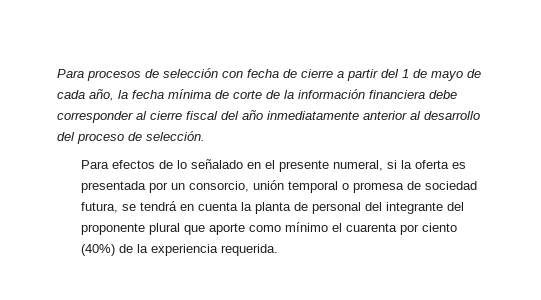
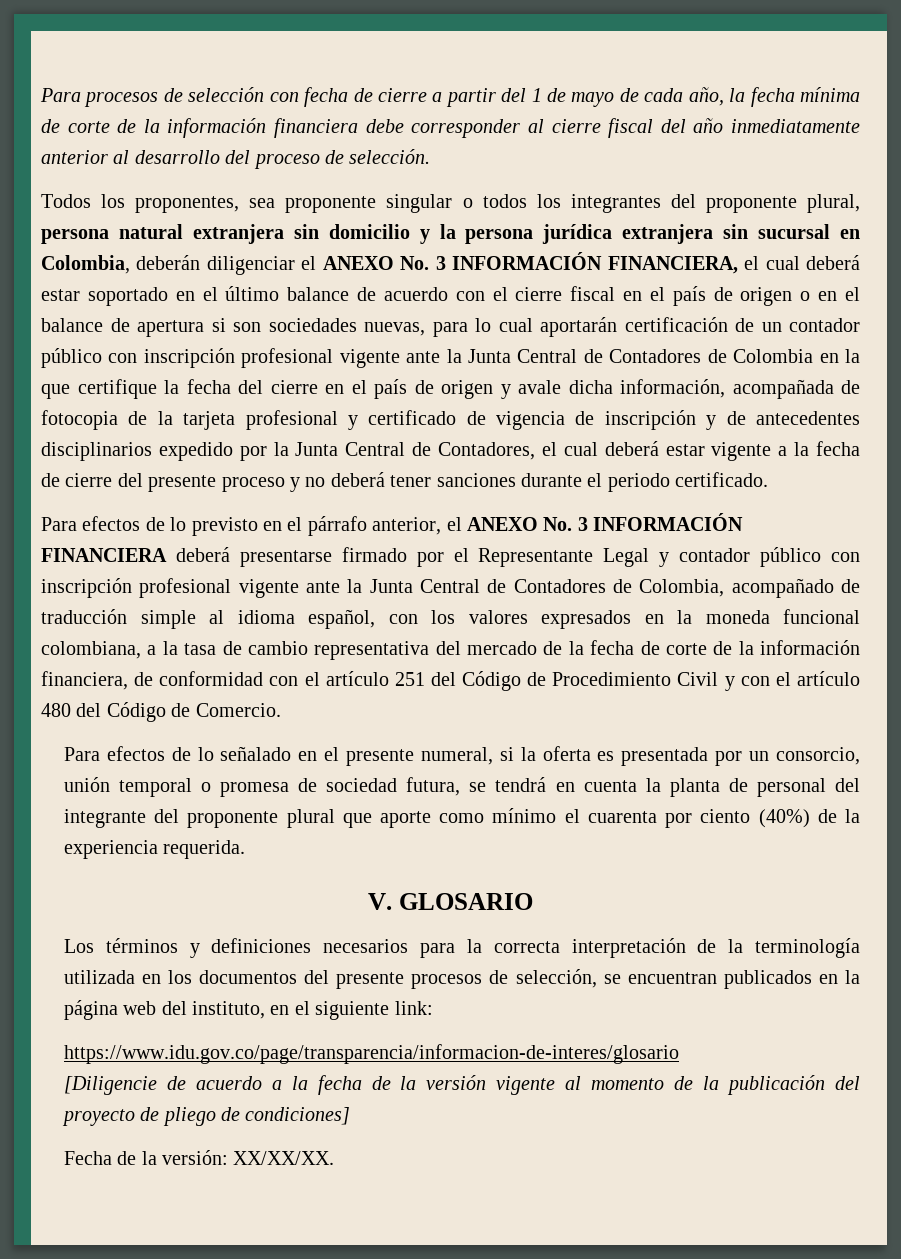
+ Todos los proponentes, sea proponente singular o todos los integrantes del proponente plural, persona natural extranjera sin domicilio y la persona jurídica extranjera sin sucursal en Colombia, deberán diligenciar el ANEXO No. 3 INFORMACIÓN FINANCIERA, el cual deberá estar soportado en el último balance de acuerdo con el cierre fiscal en el país de origen o en el balance de apertura si son sociedades nuevas, para lo cual aportarán certificación de un contador público con inscripción profesional vigente ante la Junta Central de Contadores de Colombia en la que certifique la fecha del cierre en el país de origen y avale dicha información, acompañada de fotocopia de la tarjeta profesional y certificado de vigencia de inscripción y de antecedentes disciplinarios expedido por la Junta Central de Contadores, el cual deberá estar vigente a la fecha de cierre del presente proceso y no deberá tener sanciones durante el periodo certificado.
+ Para efectos de lo previsto en el párrafo anterior, el ANEXO No. 3 INFORMACIÓN FINANCIERA deberá presentarse firmado por el Representante Legal y contador público con inscripción profesional vigente ante la Junta Central de Contadores de Colombia, acompañado de traducción simple al idioma español, con los valores expresados en la moneda funcional colombiana, a la tasa de cambio representativa del mercado de la fecha de corte de la información financiera, de conformidad con el artículo 251 del Código de Procedimiento Civil y con el artículo 480 del Código de Comercio.
+ V. GLOSARIO
+ Los términos y definiciones necesarios para la correcta interpretación de la terminología utilizada en los documentos del presente procesos de selección, se encuentran publicados en la página web del instituto, en el siguiente link:
+ https://www.idu.gov.co/page/transparencia/informacion-de-interes/glosario
+ [Diligencie de acuerdo a la fecha de la versión vigente al momento de la publicación del proyecto de pliego de condiciones]
+ Fecha de la versión: XX/XX/XX.

